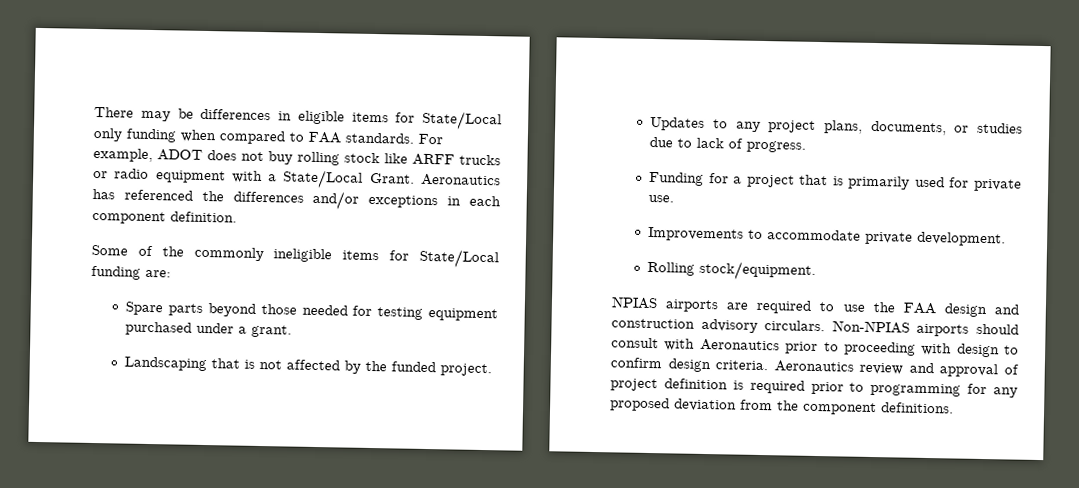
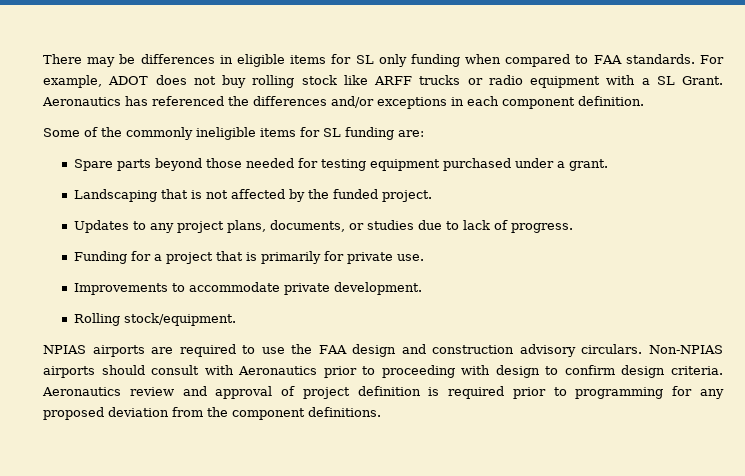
- There may be differences in eligible items for State/Local only funding when compared to FAA standards.
+ There may be differences in eligible items for SL only funding when compared to FAA standards.
- For example, ADOT does not buy rolling stock like ARFF trucks or radio equipment with a State/Local Grant.
+ For example, ADOT does not buy rolling stock like ARFF trucks or radio equipment with a SL Grant.
- Some of the commonly ineligible items for State/Local funding are:
+ Some of the commonly ineligible items for SL funding are:
- Funding for a project that is primarily used for private use.
+ Funding for a project that is primarily for private use.

